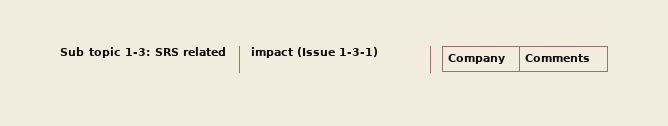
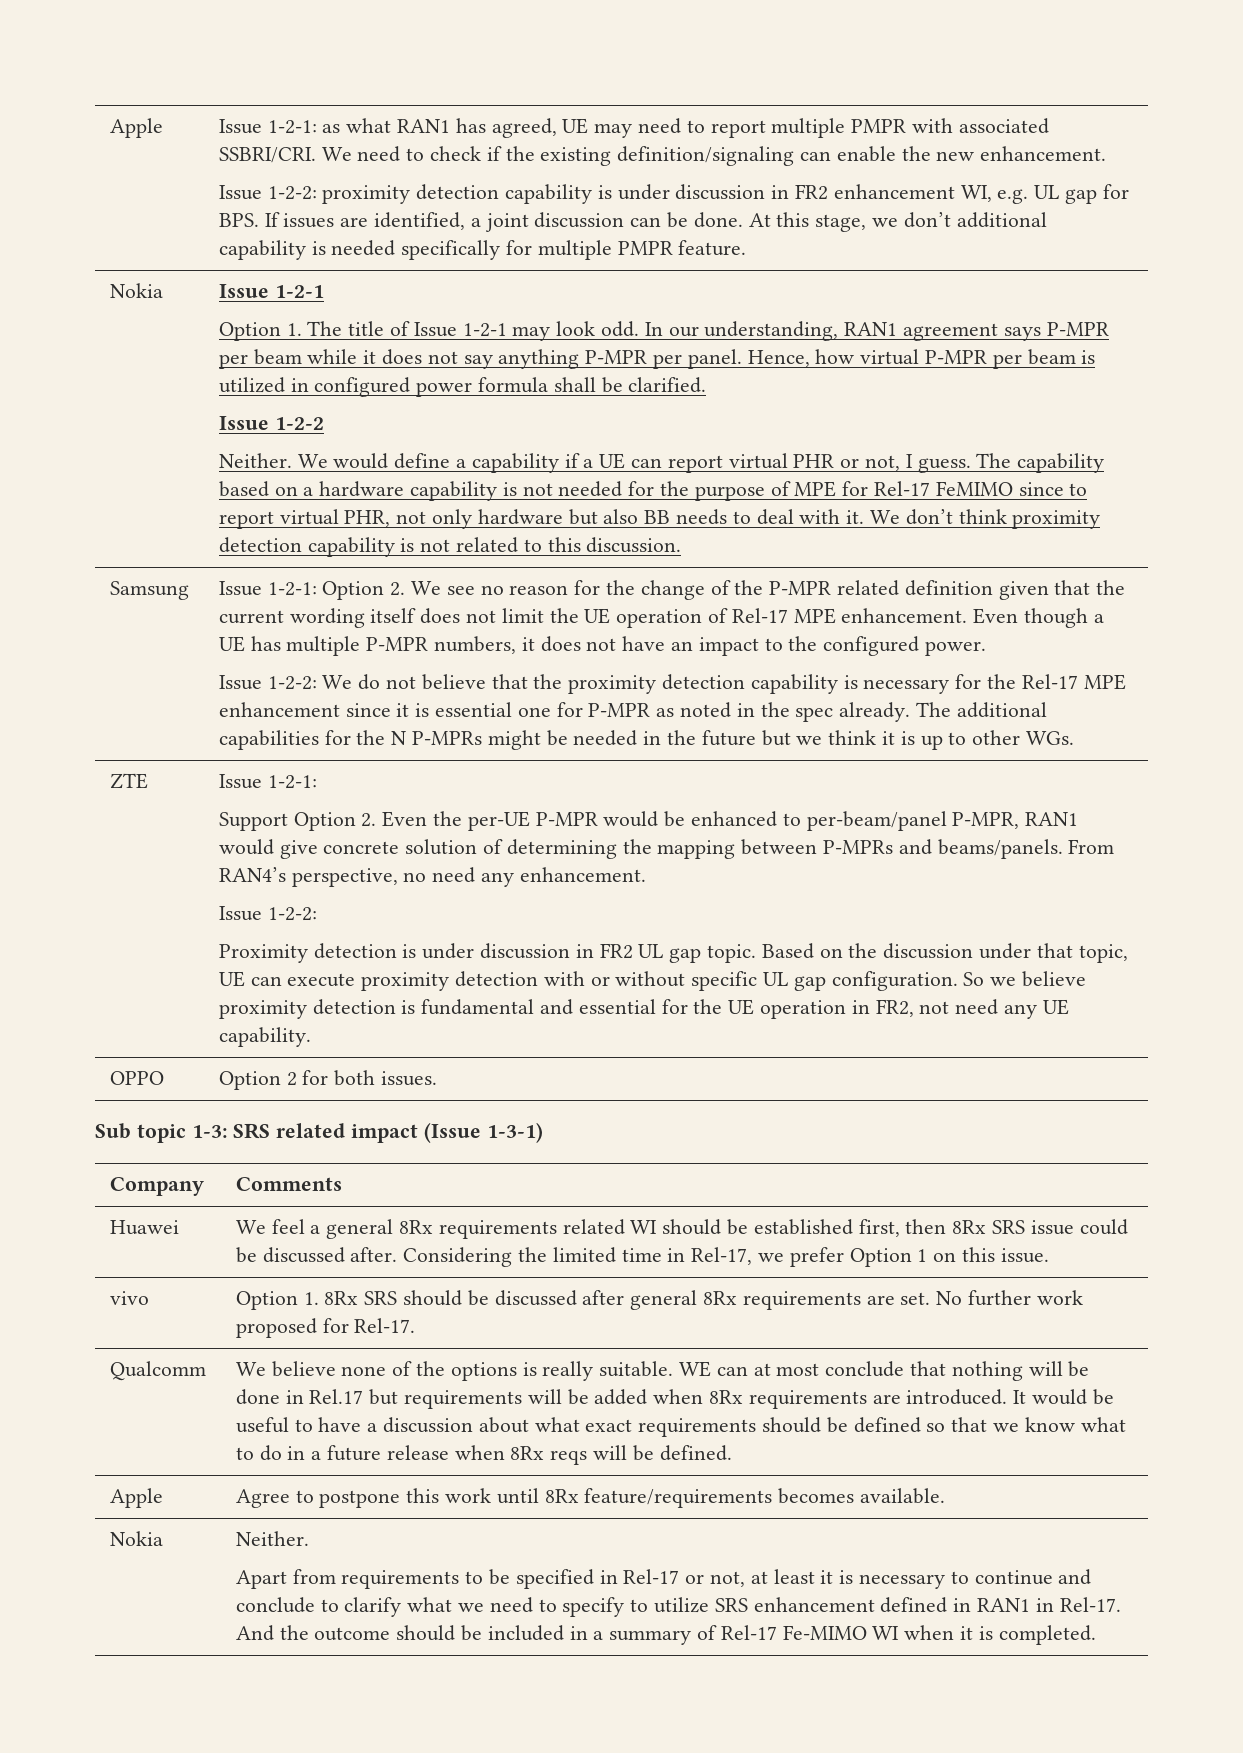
+ Apple | Issue 1-2-1: as what RAN1 has agreed, UE may need to report multiple PMPR with associated SSBRI/CRI. We need to check if the existing definition/signaling can enable the new enhancement.
+ Issue 1-2-2: proximity detection capability is under discussion in FR2 enhancement WI, e.g. UL gap for BPS. If issues are identified, a joint discussion can be done. At this stage, we don’t additional capability is needed specifically for multiple PMPR feature.
+ Nokia | Issue 1-2-1
+ Option 1. The title of Issue 1-2-1 may look odd. In our understanding, RAN1 agreement says P-MPR per beam while it does not say anything P-MPR per panel. Hence, how virtual P-MPR per beam is utilized in configured power formula shall be clarified.
+ Issue 1-2-2
+ Neither. We would define a capability if a UE can report virtual PHR or not, I guess. The capability based on a hardware capability is not needed for the purpose of MPE for Rel-17 FeMIMO since to report virtual PHR, not only hardware but also BB needs to deal with it. We don’t think proximity detection capability is not related to this discussion.
+ Samsung | Issue 1-2-1: Option 2. We see no reason for the change of the P-MPR related definition given that the current wording itself does not limit the UE operation of Rel-17 MPE enhancement. Even though a UE has multiple P-MPR numbers, it does not have an impact to the configured power.
+ Issue 1-2-2: We do not believe that the proximity detection capability is necessary for the Rel-17 MPE enhancement since it is essential one for P-MPR as noted in the spec already. The additional capabilities for the N P-MPRs might be needed in the future but we think it is up to other WGs.
+ ZTE | Issue 1-2-1:
+ Support Option 2. Even the per-UE P-MPR would be enhanced to per-beam/panel P-MPR, RAN1 would give concrete solution of determining the mapping between P-MPRs and beams/panels. From RAN4’s perspective, no need any enhancement.
+ Issue 1-2-2:
+ Proximity detection is under discussion in FR2 UL gap topic. Based on the discussion under that topic, UE can execute proximity detection with or without specific UL gap configuration. So we believe proximity detection is fundamental and essential for the UE operation in FR2, not need any UE capability.
+ OPPO | Option 2 for both issues.
+ Huawei | We feel a general 8Rx requirements related WI should be established first, then 8Rx SRS issue could be discussed after. Considering the limited time in Rel-17, we prefer Option 1 on this issue.
+ vivo | Option 1. 8Rx SRS should be discussed after general 8Rx requirements are set. No further work proposed for Rel-17.
+ Qualcomm | We believe none of the options is really suitable. WE can at most conclude that nothing will be done in Rel.17 but requirements will be added when 8Rx requirements are introduced. It would be useful to have a discussion about what exact requirements should be defined so that we know what to do in a future release when 8Rx reqs will be defined.
+ Apple | Agree to postpone this work until 8Rx feature/requirements becomes available.
+ Nokia | Neither.
+ Apart from requirements to be specified in Rel-17 or not, at least it is necessary to continue and conclude to clarify what we need to specify to utilize SRS enhancement defined in RAN1 in Rel-17. And the outcome should be included in a summary of Rel-17 Fe-MIMO WI when it is completed.

